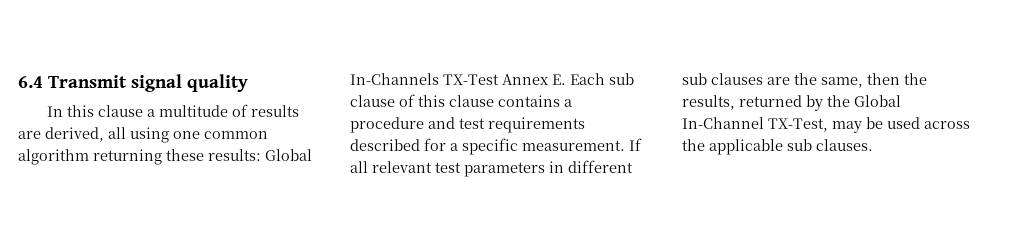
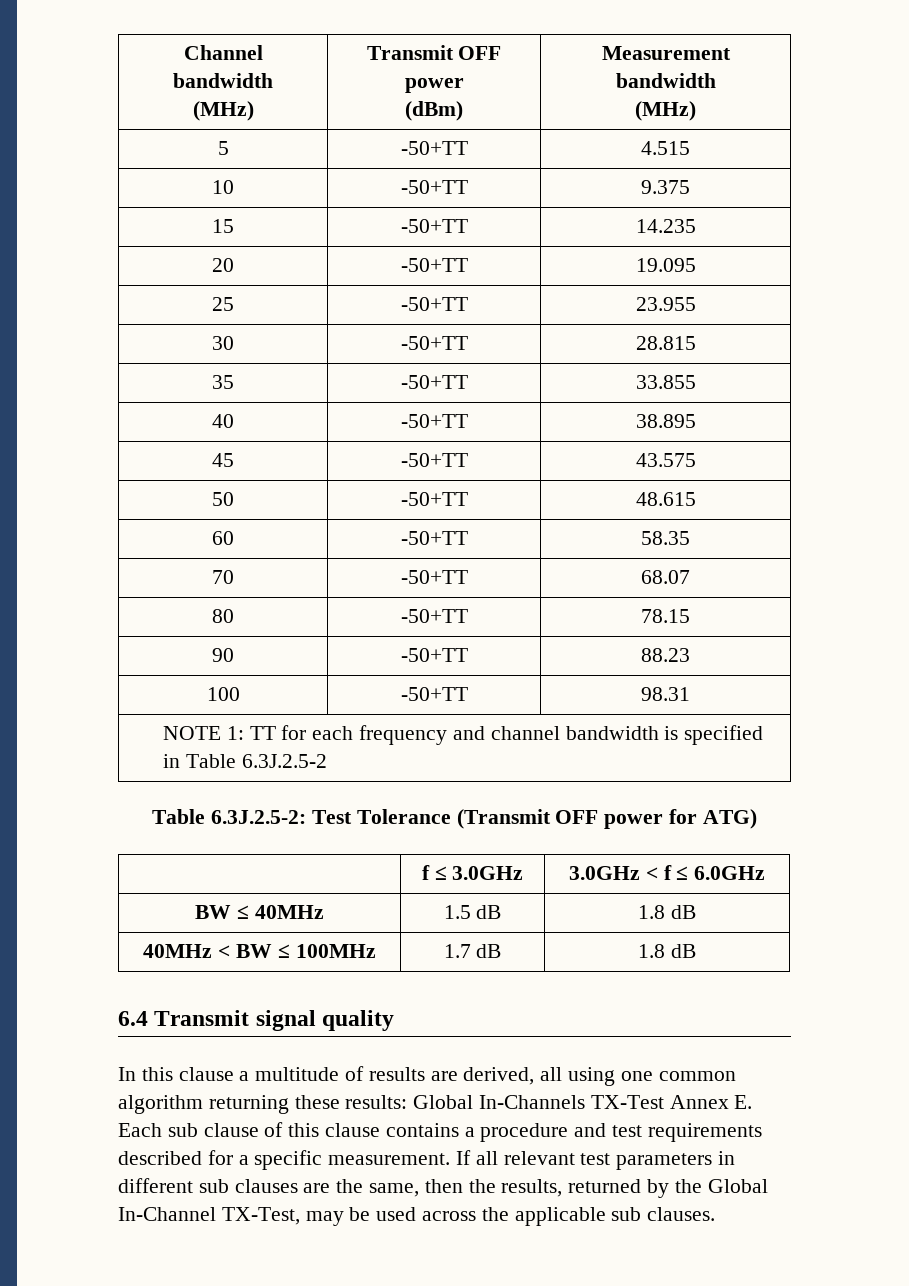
+ Channel bandwidth
+ (MHz) | Transmit OFF power
+ (dBm) | Measurement bandwidth
+ (MHz)
+ 5 | -50+TT | 4.515
+ 10 | -50+TT | 9.375
+ 15 | -50+TT | 14.235
+ 20 | -50+TT | 19.095
+ 25 | -50+TT | 23.955
+ 30 | -50+TT | 28.815
+ 35 | -50+TT | 33.855
+ 40 | -50+TT | 38.895
+ 45 | -50+TT | 43.575
+ 50 | -50+TT | 48.615
+ 60 | -50+TT | 58.35
+ 70 | -50+TT | 68.07
+ 80 | -50+TT | 78.15
+ 90 | -50+TT | 88.23
+ 100 | -50+TT | 98.31
+ NOTE 1: TT for each frequency and channel bandwidth is specified in Table 6.3J.2.5-2
+ Table 6.3J.2.5-2: Test Tolerance (Transmit OFF power for ATG)
+ | f ≤ 3.0GHz | 3.0GHz < f ≤ 6.0GHz
+ BW ≤ 40MHz | 1.5 dB | 1.8 dB
+ 40MHz < BW ≤ 100MHz | 1.7 dB | 1.8 dB

